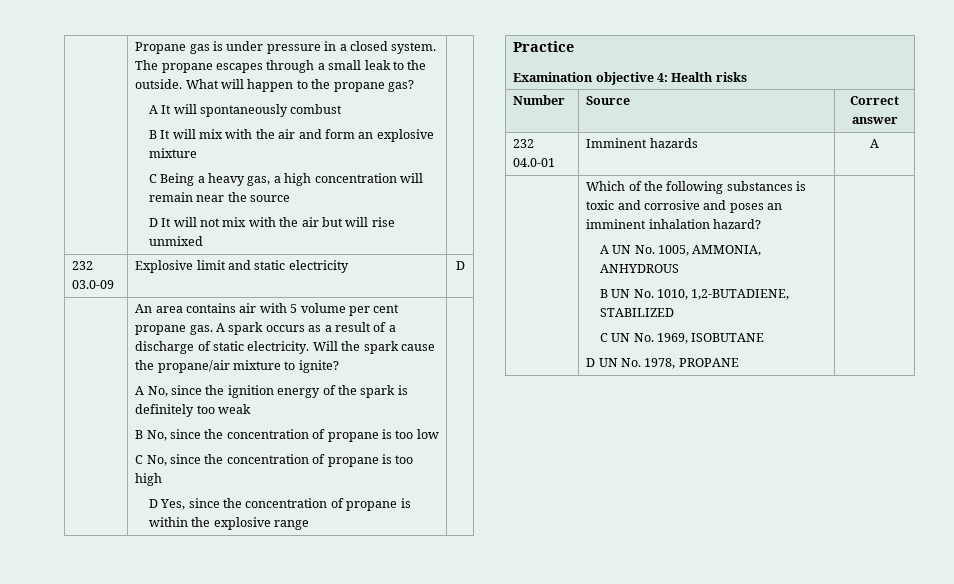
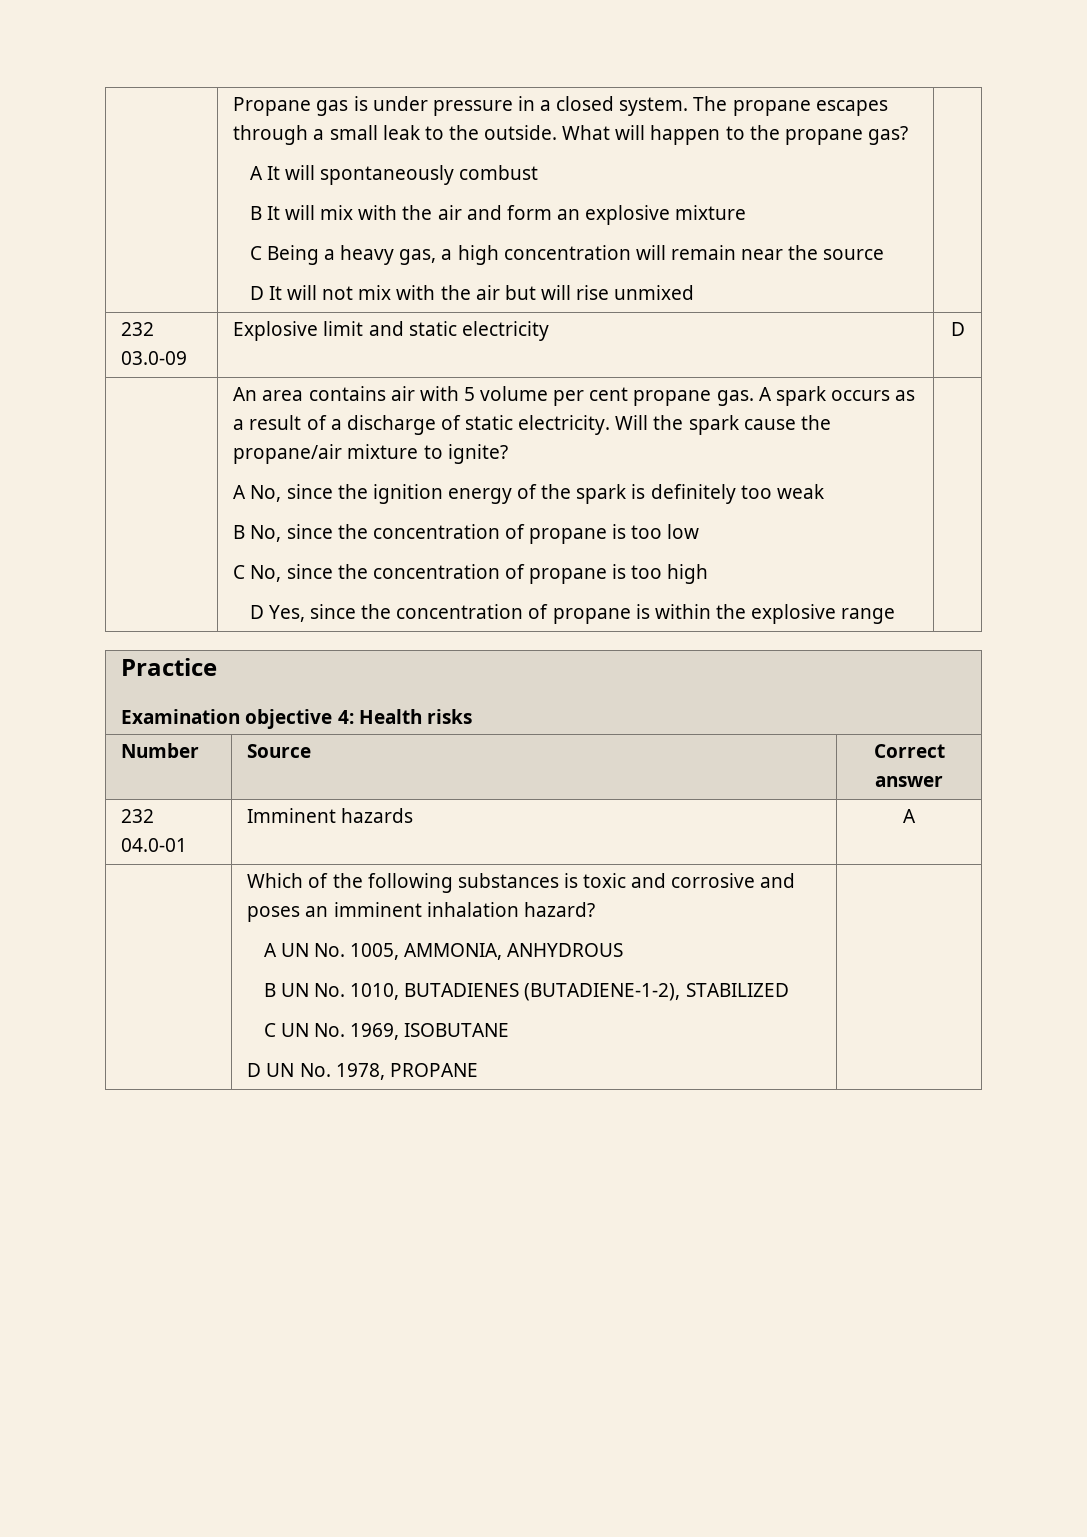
  | Which of the following substances is toxic and corrosive and poses an imminent inhalation hazard?
  A UN No. 1005, AMMONIA, ANHYDROUS
- B UN No. 1010, 1,2-BUTADIENE, STABILIZED
+ B UN No. 1010, BUTADIENES (BUTADIENE-1-2), STABILIZED

